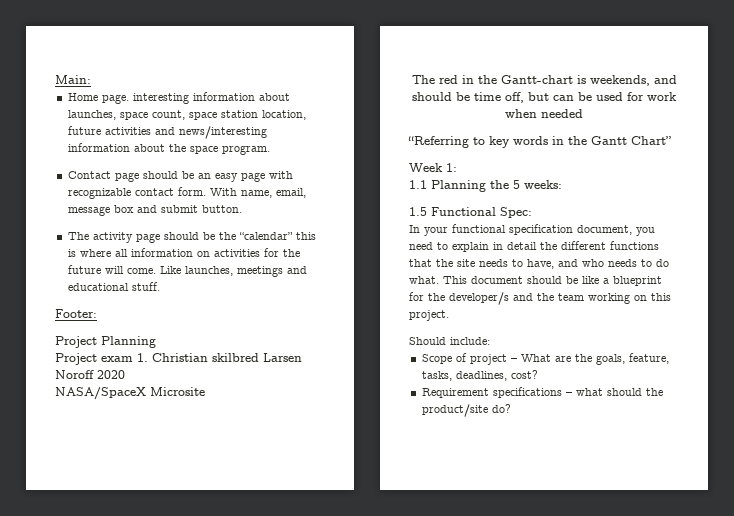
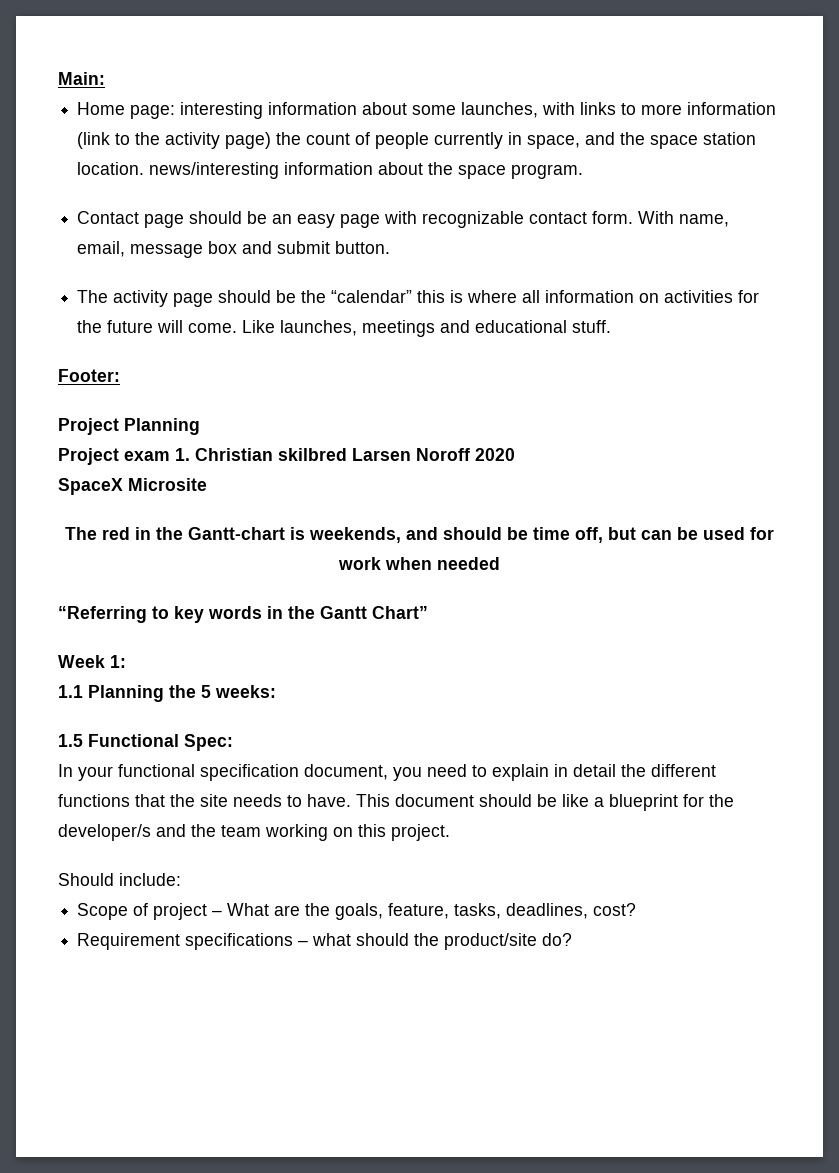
- Home page. interesting information about launches, space count, space station location, future activities and news/interesting information about the space program.
+ Home page: interesting information about some launches, with links to more information (link to the activity page) the count of people currently in space, and the space station location. news/interesting information about the space program.
- NASA/SpaceX Microsite
+ SpaceX Microsite
- In your functional specification document, you need to explain in detail the different functions that the site needs to have, and who needs to do what.
+ In your functional specification document, you need to explain in detail the different functions that the site needs to have.

